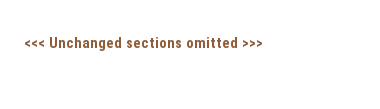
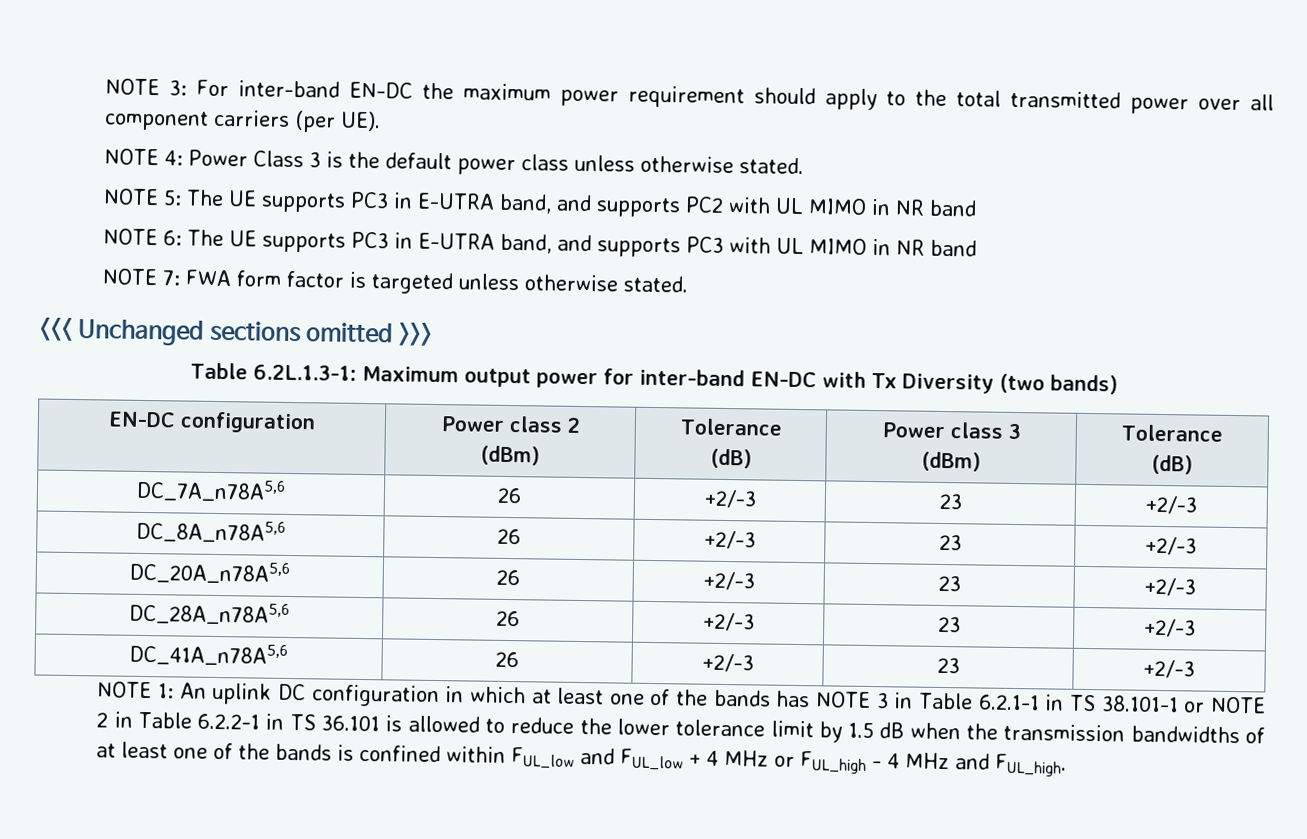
+ NOTE 3: For inter-band EN-DC the maximum power requirement should apply to the total transmitted power over all component carriers (per UE).
+ NOTE 4: Power Class 3 is the default power class unless otherwise stated.
+ NOTE 5: The UE supports PC3 in E-UTRA band, and supports PC2 with UL MIMO in NR band
+ NOTE 6: The UE supports PC3 in E-UTRA band, and supports PC3 with UL MIMO in NR band
+ NOTE 7: FWA form factor is targeted unless otherwise stated.
+ Table 6.2L.1.3-1: Maximum output power for inter-band EN-DC with Tx Diversity (two bands)
+ EN-DC configuration | Power class 2
+ (dBm) | Tolerance
+ (dB) | Power class 3
+ (dBm) | Tolerance
+ (dB)
+ DC_7A_n78A5,6 | 26 | +2/-3 | 23 | +2/-3
+ DC_8A_n78A5,6 | 26 | +2/-3 | 23 | +2/-3
+ DC_20A_n78A5,6 | 26 | +2/-3 | 23 | +2/-3
+ DC_28A_n78A5,6 | 26 | +2/-3 | 23 | +2/-3
+ DC_41A_n78A5,6 | 26 | +2/-3 | 23 | +2/-3
+ NOTE 1: An uplink DC configuration in which at least one of the bands has NOTE 3 in Table 6.2.1-1 in TS 38.101-1 or NOTE 2 in Table 6.2.2-1 in TS 36.101 is allowed to reduce the lower tolerance limit by 1.5 dB when the transmission bandwidths of at least one of the bands is confined within FUL_low and FUL_low + 4 MHz or FUL_high - 4 MHz and FUL_high.

